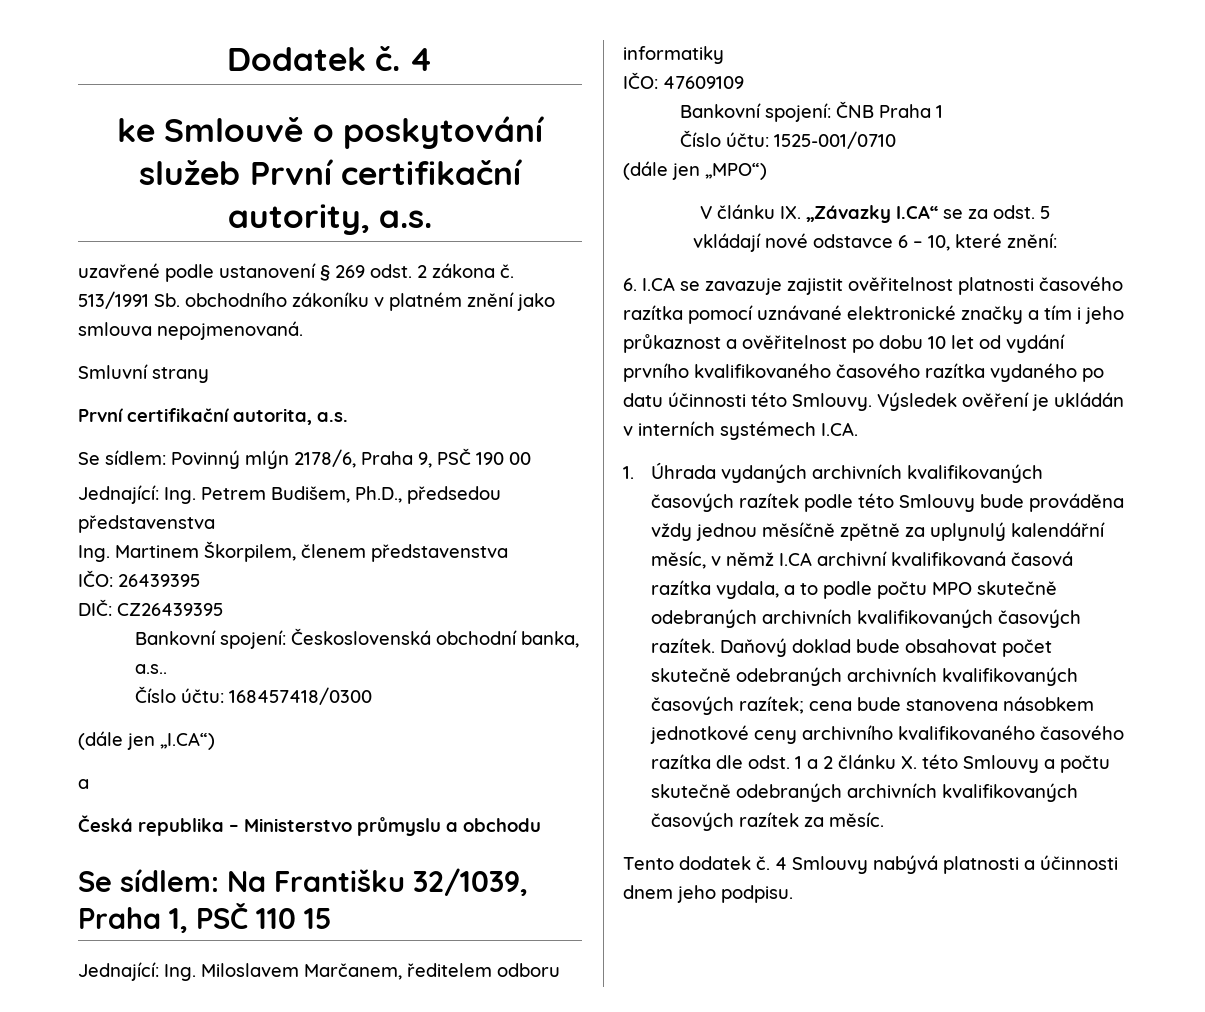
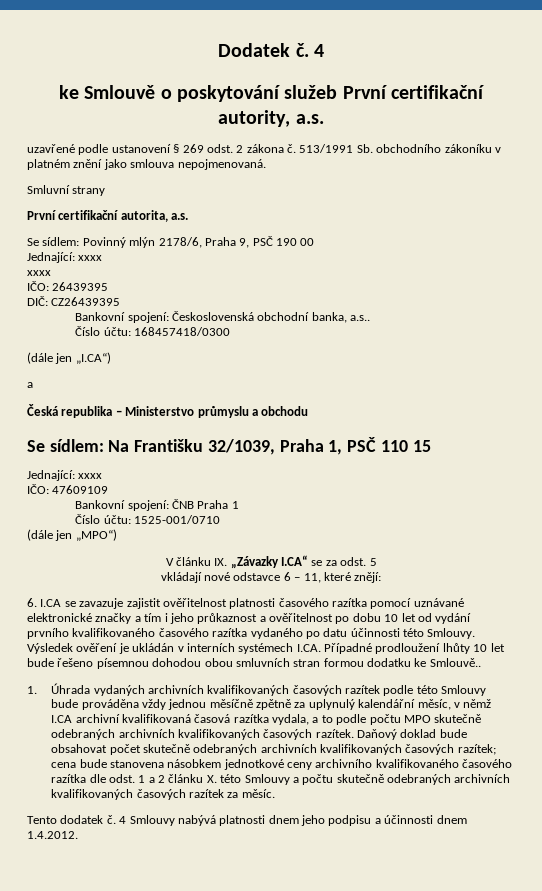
  Se sídlem: Povinný mlýn 2178/6, Praha 9, PSČ 190 00
- Jednající: Ing. Petrem Budišem, Ph.D., předsedou představenstva
- Ing. Martinem Škorpilem, členem představenstva
+ Jednající: xxxx
+ xxxx
  Se sídlem: Na Františku 32/1039, Praha 1, PSČ 110 15
- Jednající: Ing. Miloslavem Marčanem, ředitelem odboru informatiky
+ Jednající: xxxx
- vkládají nové odstavce 6 – 10, které znění:
+ vkládají nové odstavce 6 – 11, které znějí:
- Výsledek ověření je ukládán v interních systémech I.CA.
+ Výsledek ověření je ukládán v interních systémech I.CA. Případné prodloužení lhůty 10 let bude řešeno písemnou dohodou obou smluvních stran formou dodatku ke Smlouvě..
- 4 Smlouvy nabývá platnosti a účinnosti dnem jeho podpisu.
+ 4 Smlouvy nabývá platnosti dnem jeho podpisu a účinnosti dnem 1.4.2012.

